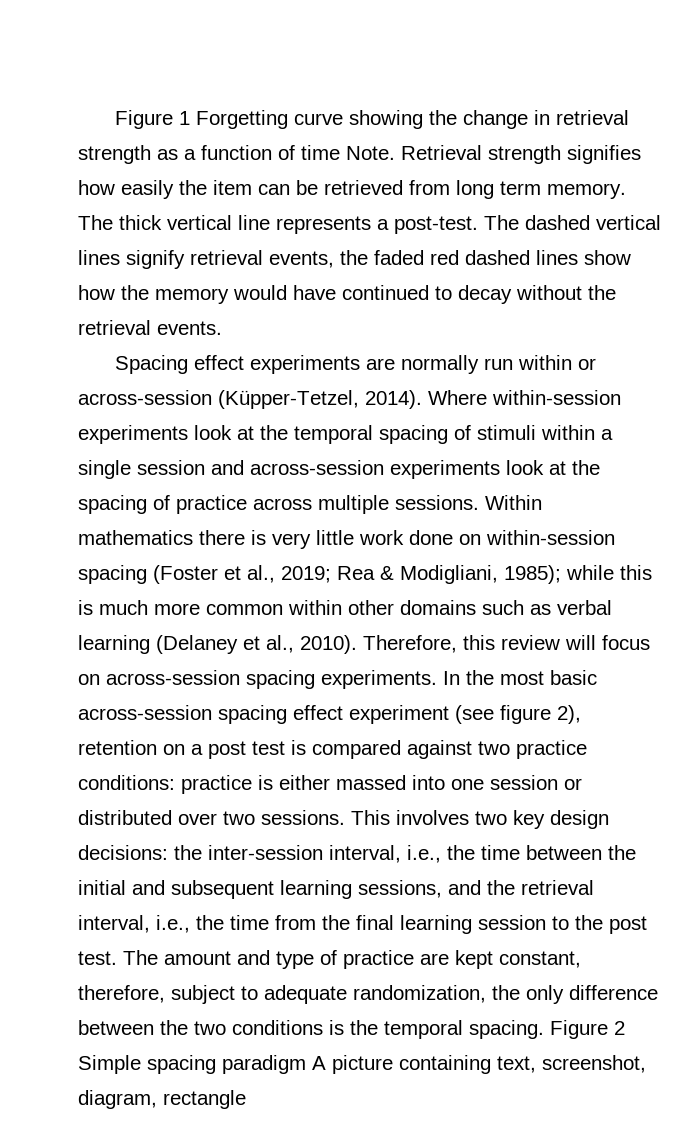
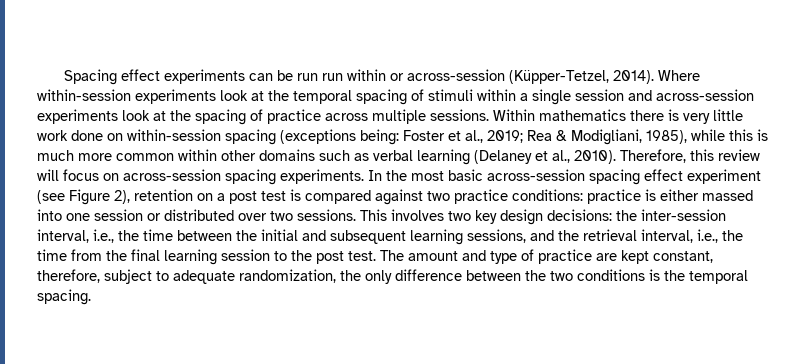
- Figure 1 Forgetting curve showing the change in retrieval strength as a function of time Note. Retrieval strength signifies how easily the item can be retrieved from long term memory. The thick vertical line represents a post-test. The dashed vertical lines signify retrieval events, the faded red dashed lines show how the memory would have continued to decay without the retrieval events.
- Spacing effect experiments are normally run within or across-session (Küpper-Tetzel, 2014).
+ Spacing effect experiments can be run run within or across-session (Küpper-Tetzel, 2014).
- Within mathematics there is very little work done on within-session spacing (Foster et al., 2019; Rea & Modigliani, 1985); while this is much more common within other domains such as verbal learning (Delaney et al., 2010).
+ Within mathematics there is very little work done on within-session spacing (exceptions being: Foster et al., 2019; Rea & Modigliani, 1985), while this is much more common within other domains such as verbal learning (Delaney et al., 2010).
- In the most basic across-session spacing effect experiment (see figure 2), retention on a post test is compared against two practice conditions: practice is either massed into one session or distributed over two sessions.
+ In the most basic across-session spacing effect experiment (see Figure 2), retention on a post test is compared against two practice conditions: practice is either massed into one session or distributed over two sessions.
- Figure 2 Simple spacing paradigm A picture containing text, screenshot, diagram, rectangle

